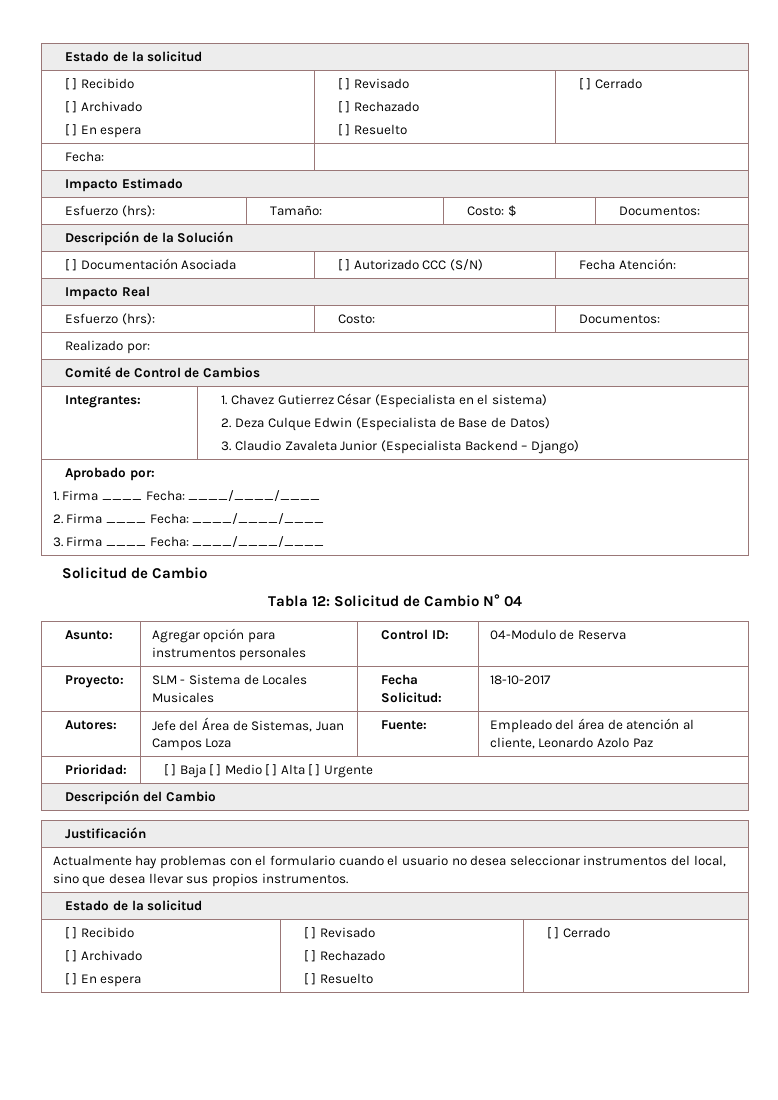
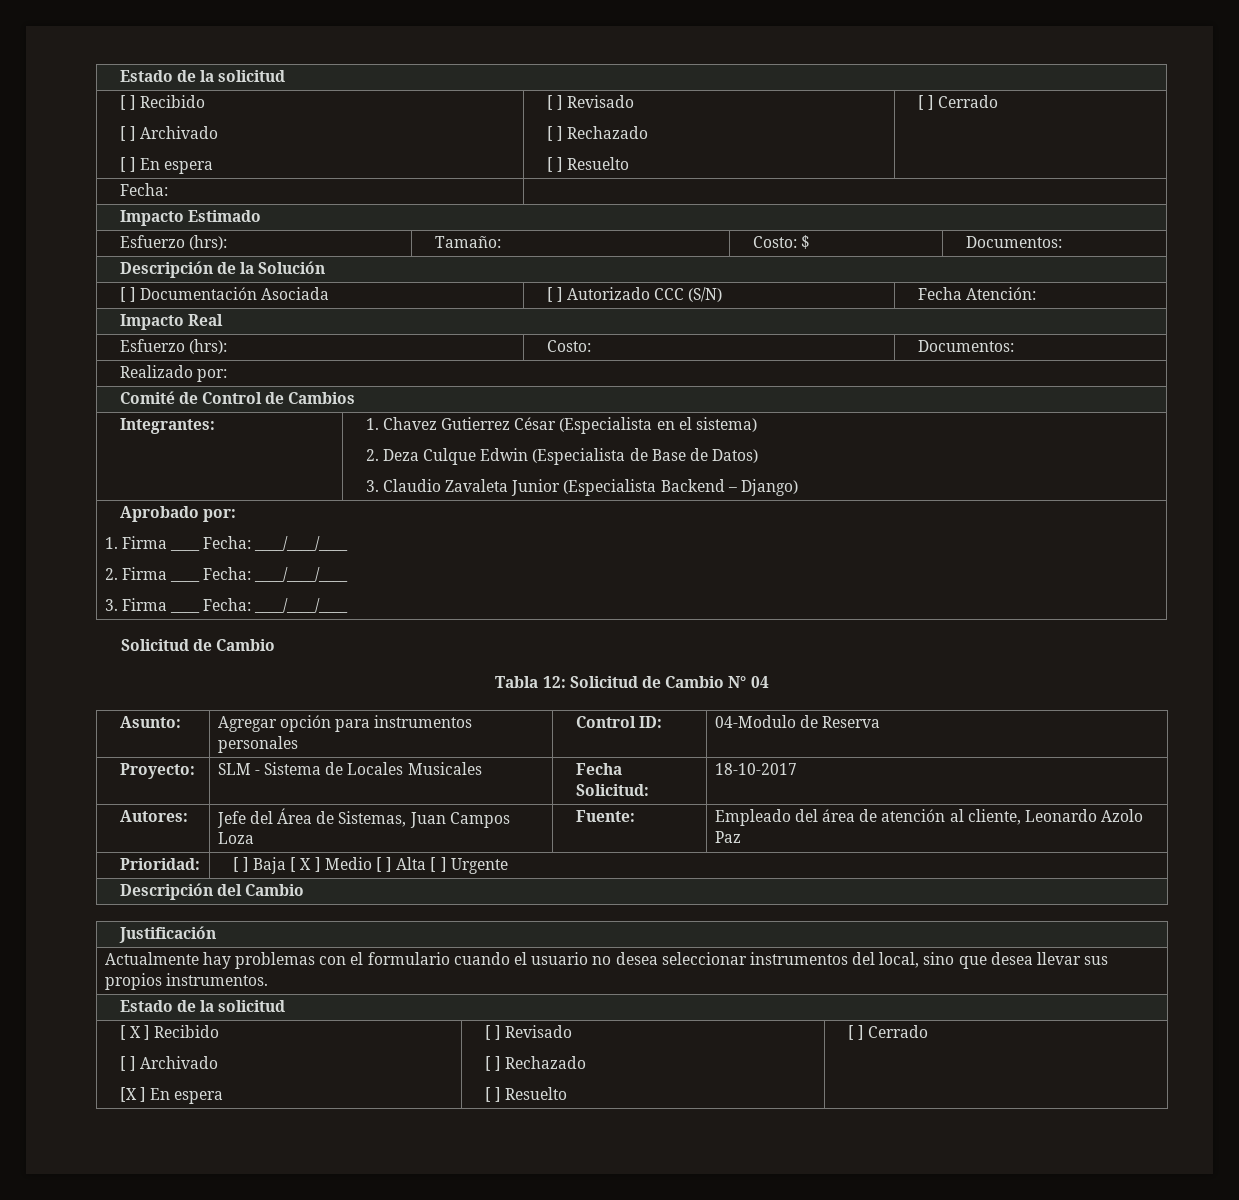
- Prioridad: | [ ] Baja [ ] Medio [ ] Alta [ ] Urgente
+ Prioridad: | [ ] Baja [ X ] Medio [ ] Alta [ ] Urgente
  Actualmente hay problemas con el formulario cuando el usuario no desea seleccionar instrumentos del local, sino que desea llevar sus propios instrumentos.
  Estado de la solicitud
- [ ] Recibido
+ [ X ] Recibido
  [ ] Archivado
- [ ] En espera | [ ] Revisado
+ [X ] En espera | [ ] Revisado

